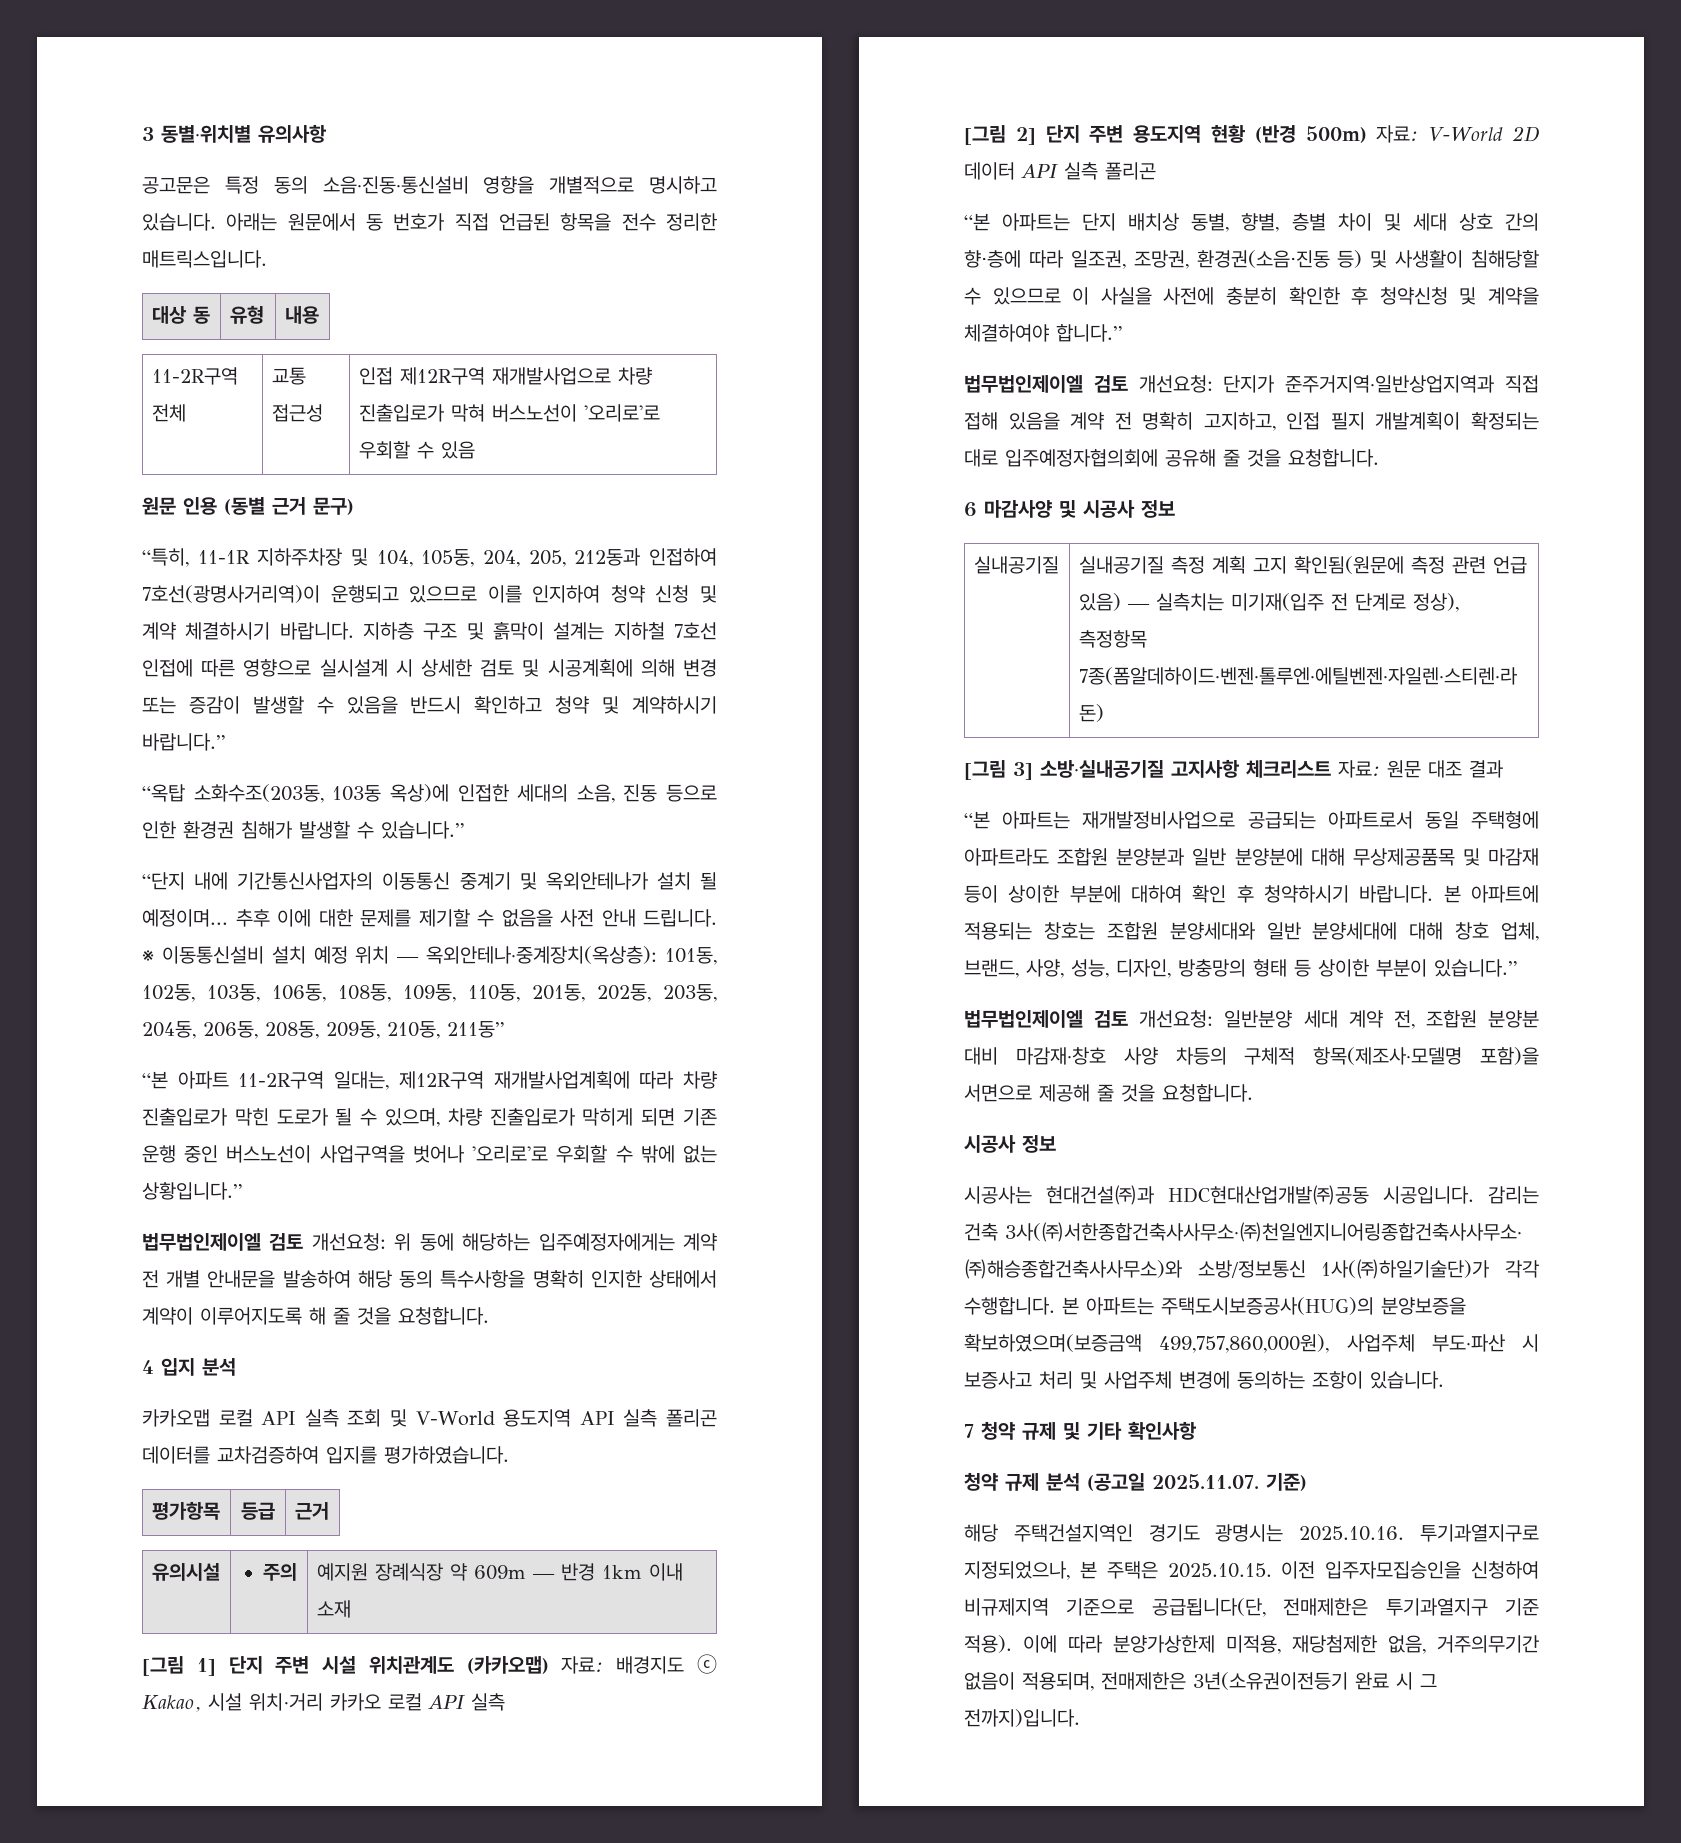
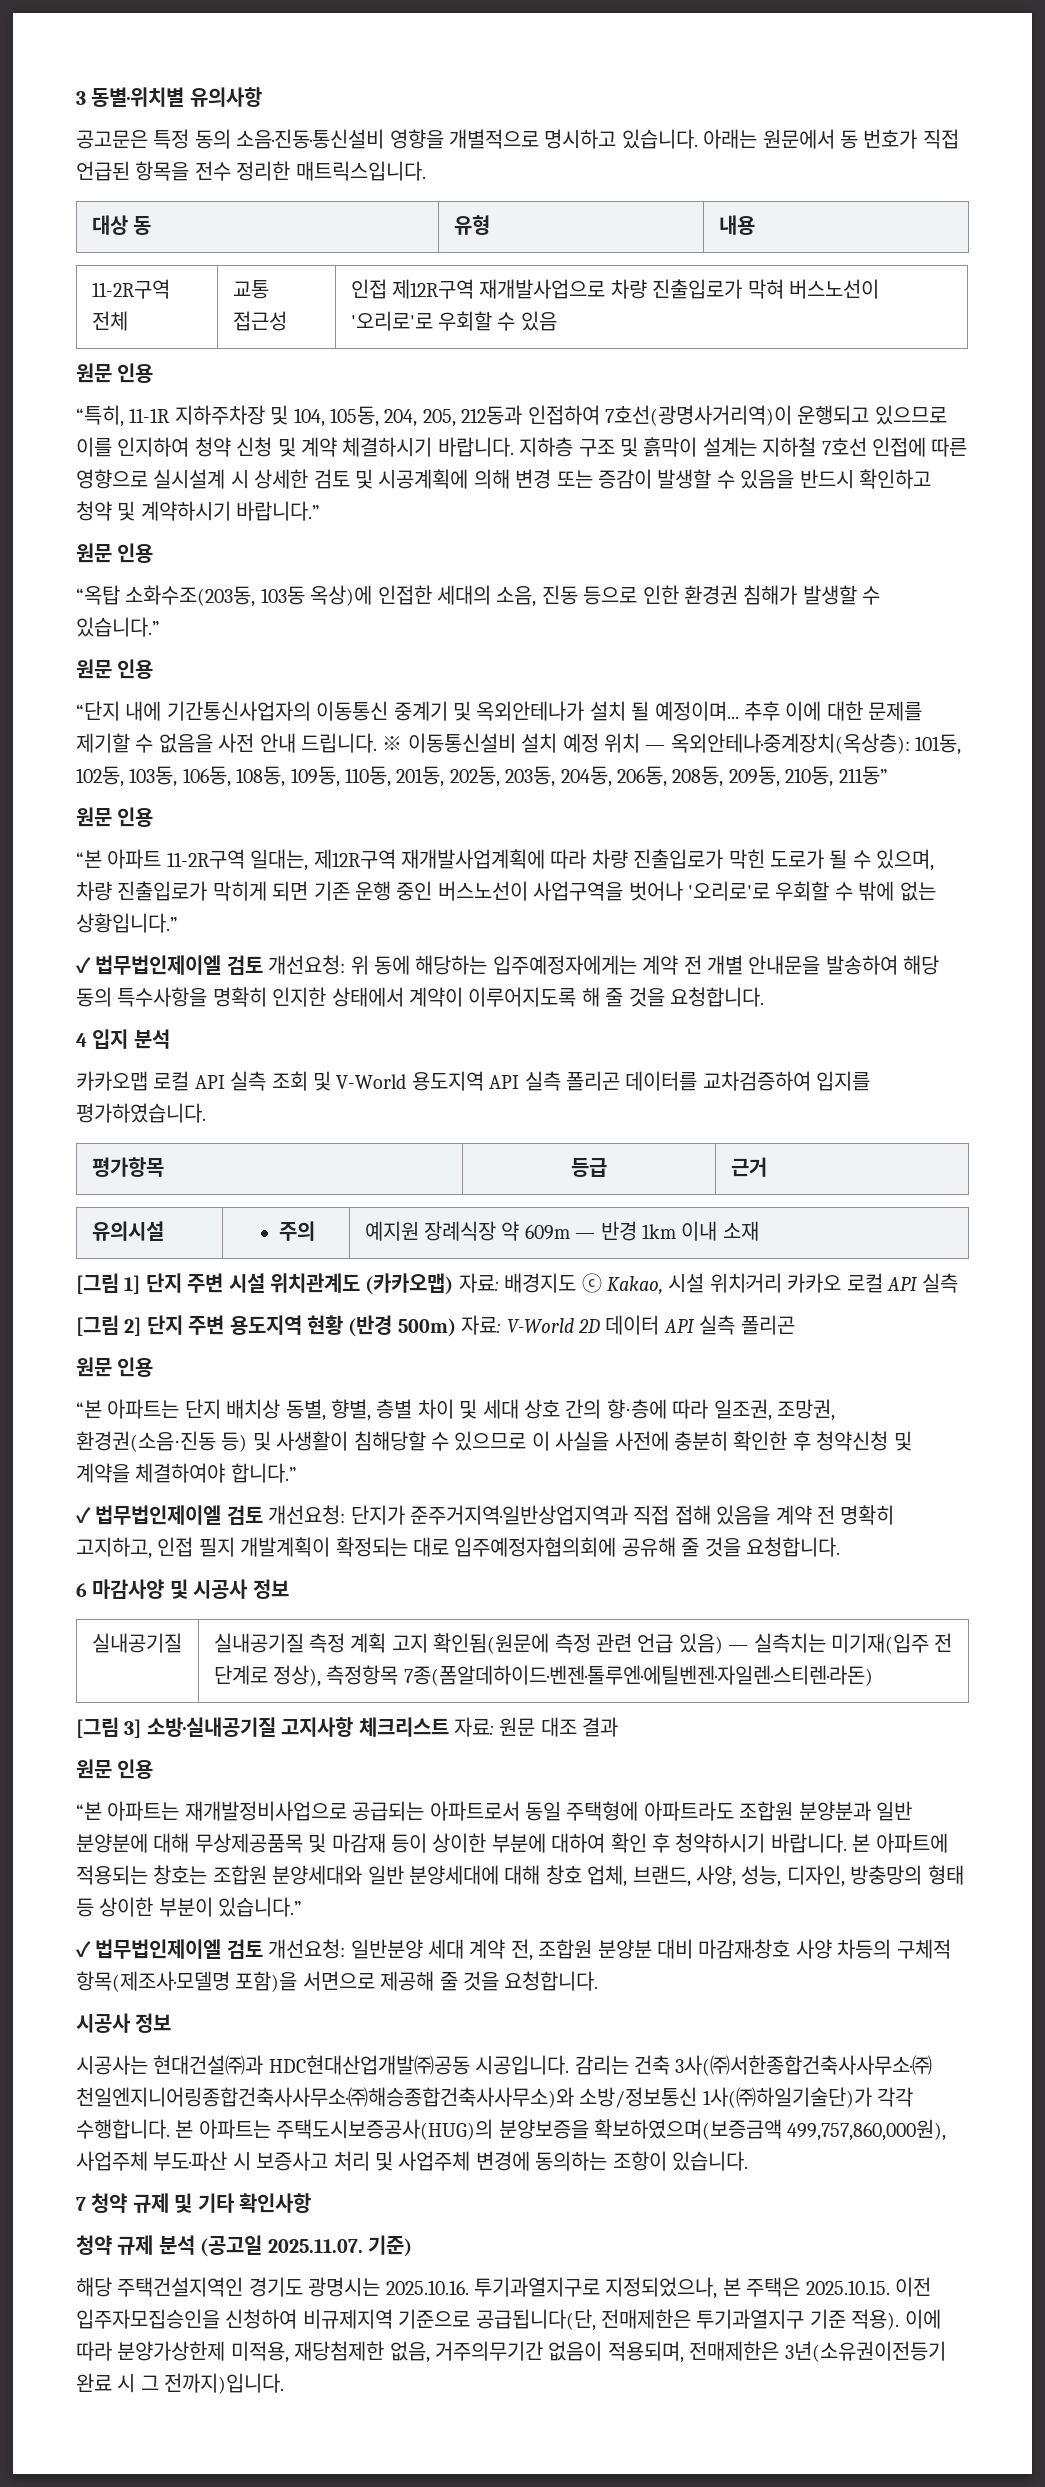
  11-2R구역 전체 | 교통 접근성 | 인접 제12R구역 재개발사업으로 차량 진출입로가 막혀 버스노선이 '오리로'로 우회할 수 있음
- 원문 인용 (동별 근거 문구)
+ 원문 인용
  지하층 구조 및 흙막이 설계는 지하철 7호선 인접에 따른 영향으로 실시설계 시 상세한 검토 및 시공계획에 의해 변경 또는 증감이 발생할 수 있음을 반드시 확인하고 청약 및 계약하시기 바랍니다.”
+ 원문 인용
  “옥탑 소화수조(203동, 103동 옥상)에 인접한 세대의 소음, 진동 등으로 인한 환경권 침해가 발생할 수 있습니다.”
+ 원문 인용
  ※ 이동통신설비 설치 예정 위치 — 옥외안테나·중계장치(옥상층): 101동, 102동, 103동, 106동, 108동, 109동, 110동, 201동, 202동, 203동, 204동, 206동, 208동, 209동, 210동, 211동”
+ 원문 인용
- 법무법인제이엘 검토 개선요청: 위 동에 해당하는 입주예정자에게는 계약 전 개별 안내문을 발송하여 해당 동의 특수사항을 명확히 인지한 상태에서 계약이 이루어지도록 해 줄 것을 요청합니다.
+ ✓ 법무법인제이엘 검토 개선요청: 위 동에 해당하는 입주예정자에게는 계약 전 개별 안내문을 발송하여 해당 동의 특수사항을 명확히 인지한 상태에서 계약이 이루어지도록 해 줄 것을 요청합니다.
  [그림 2] 단지 주변 용도지역 현황 (반경 500m) 자료: V-World 2D 데이터 API 실측 폴리곤
+ 원문 인용
- 법무법인제이엘 검토 개선요청: 단지가 준주거지역·일반상업지역과 직접 접해 있음을 계약 전 명확히 고지하고, 인접 필지 개발계획이 확정되는 대로 입주예정자협의회에 공유해 줄 것을 요청합니다.
+ ✓ 법무법인제이엘 검토 개선요청: 단지가 준주거지역·일반상업지역과 직접 접해 있음을 계약 전 명확히 고지하고, 인접 필지 개발계획이 확정되는 대로 입주예정자협의회에 공유해 줄 것을 요청합니다.
  [그림 3] 소방·실내공기질 고지사항 체크리스트 자료: 원문 대조 결과
+ 원문 인용
- 법무법인제이엘 검토 개선요청: 일반분양 세대 계약 전, 조합원 분양분 대비 마감재·창호 사양 차등의 구체적 항목(제조사·모델명 포함)을 서면으로 제공해 줄 것을 요청합니다.
+ ✓ 법무법인제이엘 검토 개선요청: 일반분양 세대 계약 전, 조합원 분양분 대비 마감재·창호 사양 차등의 구체적 항목(제조사·모델명 포함)을 서면으로 제공해 줄 것을 요청합니다.

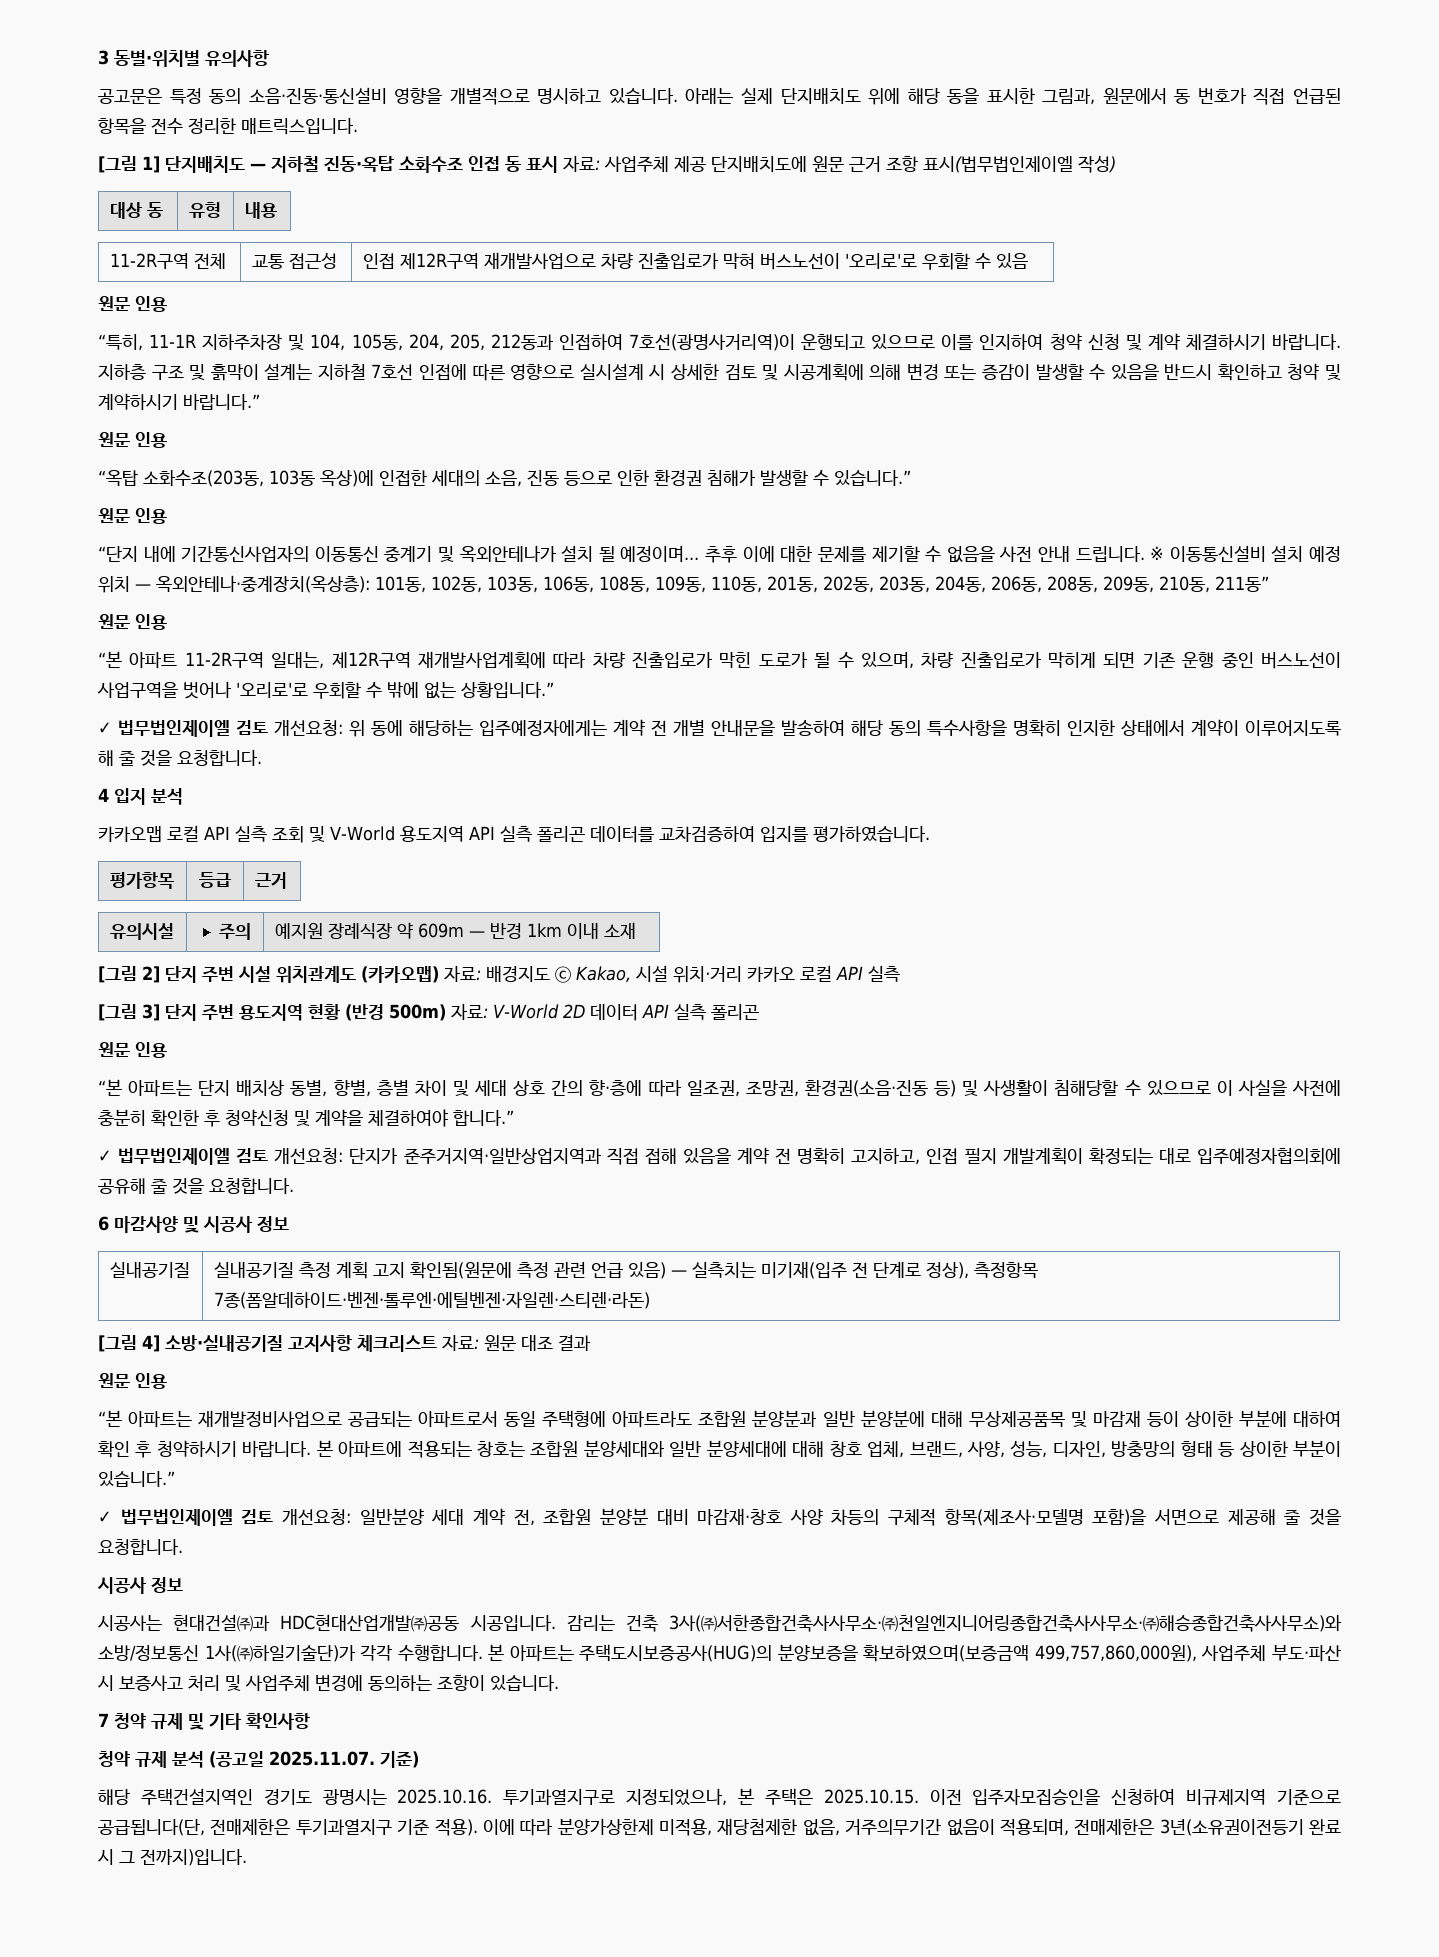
- 아래는 원문에서 동 번호가 직접 언급된 항목을 전수 정리한 매트릭스입니다.
+ 아래는 실제 단지배치도 위에 해당 동을 표시한 그림과, 원문에서 동 번호가 직접 언급된 항목을 전수 정리한 매트릭스입니다.
+ [그림 1] 단지배치도 — 지하철 진동·옥탑 소화수조 인접 동 표시 자료: 사업주체 제공 단지배치도에 원문 근거 조항 표시(법무법인제이엘 작성)
- [그림 1] 단지 주변 시설 위치관계도 (카카오맵) 자료: 배경지도 ⓒ Kakao, 시설 위치·거리 카카오 로컬 API 실측
+ [그림 2] 단지 주변 시설 위치관계도 (카카오맵) 자료: 배경지도 ⓒ Kakao, 시설 위치·거리 카카오 로컬 API 실측
- [그림 2] 단지 주변 용도지역 현황 (반경 500m) 자료: V-World 2D 데이터 API 실측 폴리곤
+ [그림 3] 단지 주변 용도지역 현황 (반경 500m) 자료: V-World 2D 데이터 API 실측 폴리곤
- [그림 3] 소방·실내공기질 고지사항 체크리스트 자료: 원문 대조 결과
+ [그림 4] 소방·실내공기질 고지사항 체크리스트 자료: 원문 대조 결과

